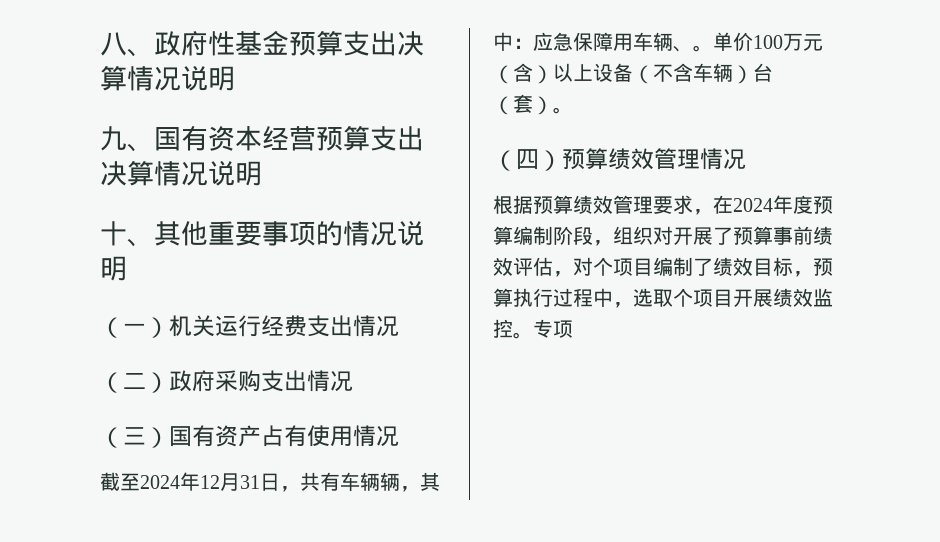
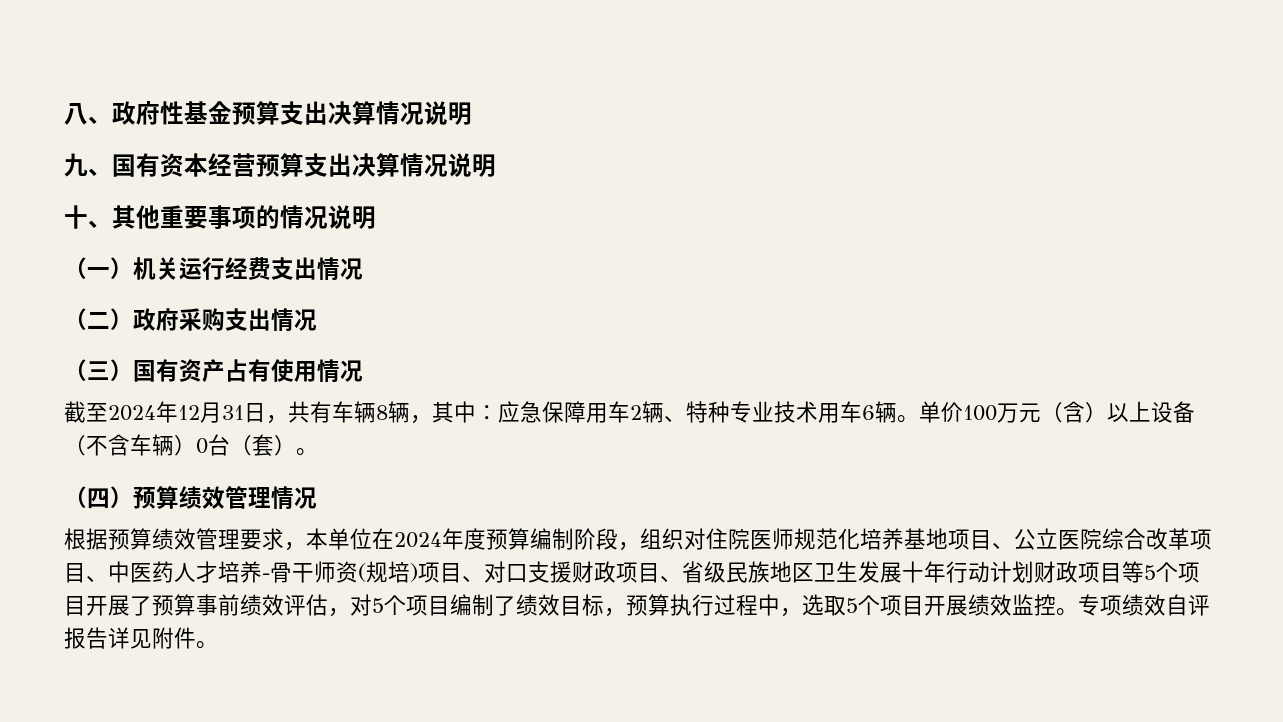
- 截至2024年12月31日，共有车辆辆，其中：应急保障用车辆、。
+ 截至2024年12月31日，共有车辆8辆，其中：应急保障用车2辆、特种专业技术用车6辆。
- 单价100万元（含）以上设备（不含车辆）台（套）。
+ 单价100万元（含）以上设备（不含车辆）0台（套）。
- 根据预算绩效管理要求，在2024年度预算编制阶段，组织对开展了预算事前绩效评估，对个项目编制了绩效目标，预算执行过程中，选取个项目开展绩效监控。
+ 根据预算绩效管理要求，本单位在2024年度预算编制阶段，组织对住院医师规范化培养基地项目、公立医院综合改革项目、中医药人才培养-骨干师资(规培)项目、对口支援财政项目、省级民族地区卫生发展十年行动计划财政项目等5个项目开展了预算事前绩效评估，对5个项目编制了绩效目标，预算执行过程中，选取5个项目开展绩效监控。
- 专项
+ 专项绩效自评报告详见附件。

